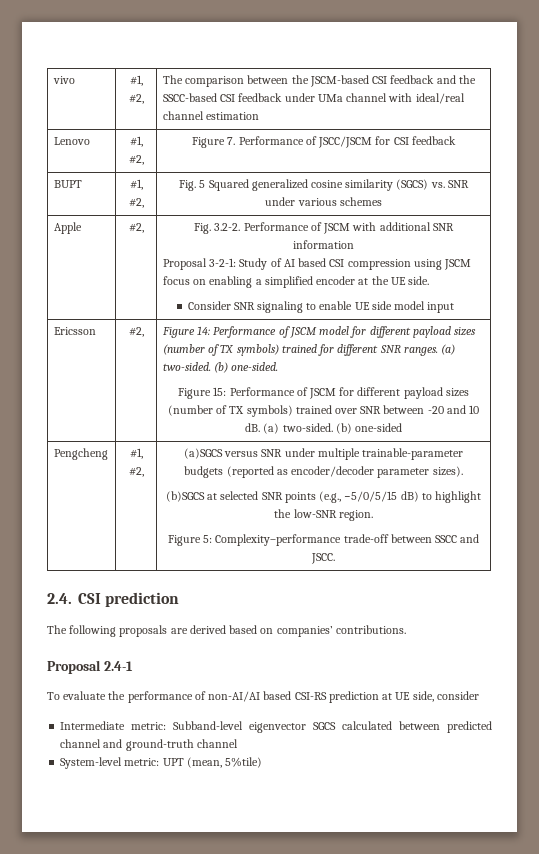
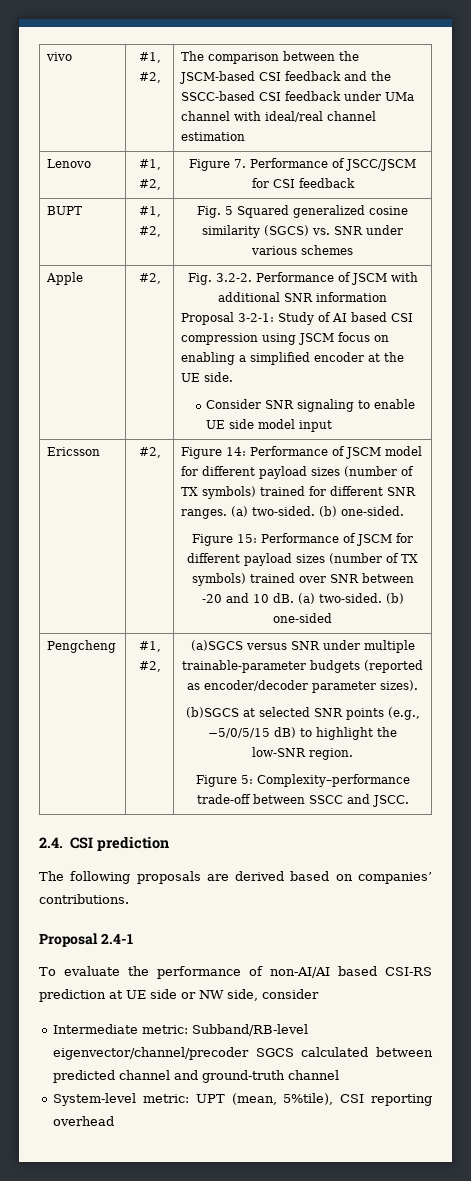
- To evaluate the performance of non-AI/AI based CSI-RS prediction at UE side, consider
+ To evaluate the performance of non-AI/AI based CSI-RS prediction at UE side or NW side, consider
- Intermediate metric: Subband-level eigenvector SGCS calculated between predicted channel and ground-truth channel
+ Intermediate metric: Subband/RB-level eigenvector/channel/precoder SGCS calculated between predicted channel and ground-truth channel
- System-level metric: UPT (mean, 5%tile)
+ System-level metric: UPT (mean, 5%tile), CSI reporting overhead

